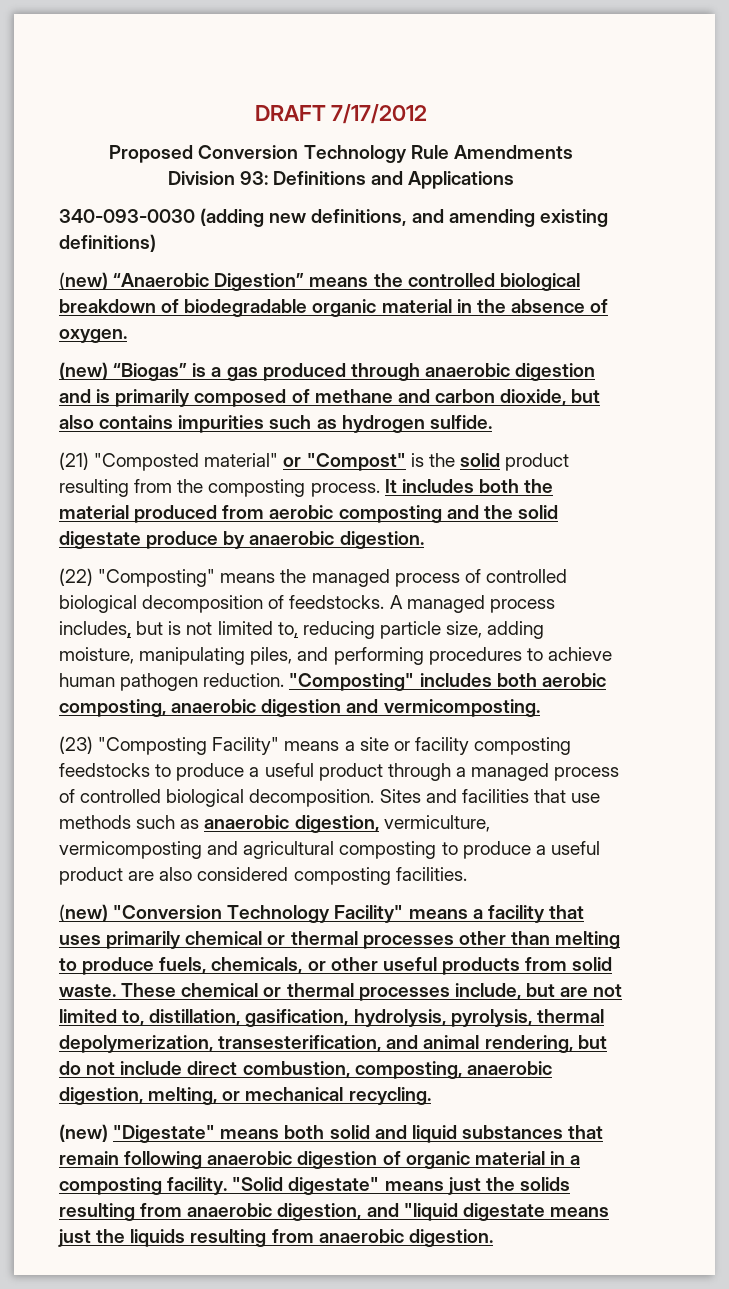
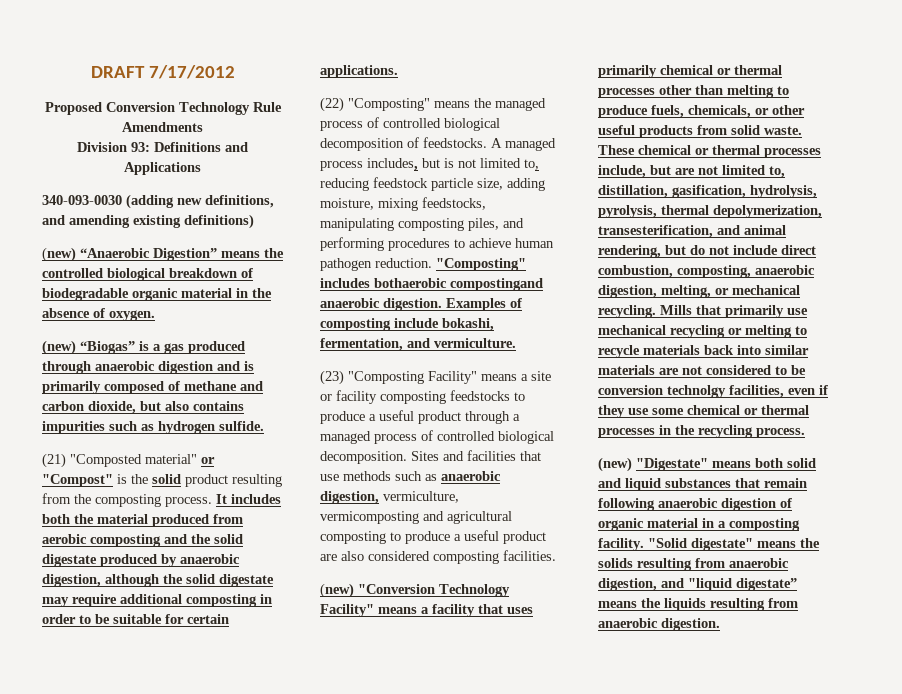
- It includes both the material produced from aerobic composting and the solid digestate produce by anaerobic digestion.
+ It includes both the material produced from aerobic composting and the solid digestate produced by anaerobic digestion, although the solid digestate may require additional composting in order to be suitable for certain applications.
- A managed process includes, but is not limited to, reducing particle size, adding moisture, manipulating piles, and performing procedures to achieve human pathogen reduction.
+ A managed process includes, but is not limited to, reducing feedstock particle size, adding moisture, mixing feedstocks, manipulating composting piles, and performing procedures to achieve human pathogen reduction.
- "Composting" includes both aerobic composting, anaerobic digestion and vermicomposting.
+ "Composting" includes bothaerobic compostingand anaerobic digestion. Examples of composting include bokashi, fermentation, and vermiculture.
+ Mills that primarily use mechanical recycling or melting to recycle materials back into similar materials are not considered to be conversion technolgy facilities, even if they use some chemical or thermal processes in the recycling process.
- "Solid digestate" means just the solids resulting from anaerobic digestion, and "liquid digestate means just the liquids resulting from anaerobic digestion.
+ "Solid digestate" means the solids resulting from anaerobic digestion, and "liquid digestate” means the liquids resulting from anaerobic digestion.

